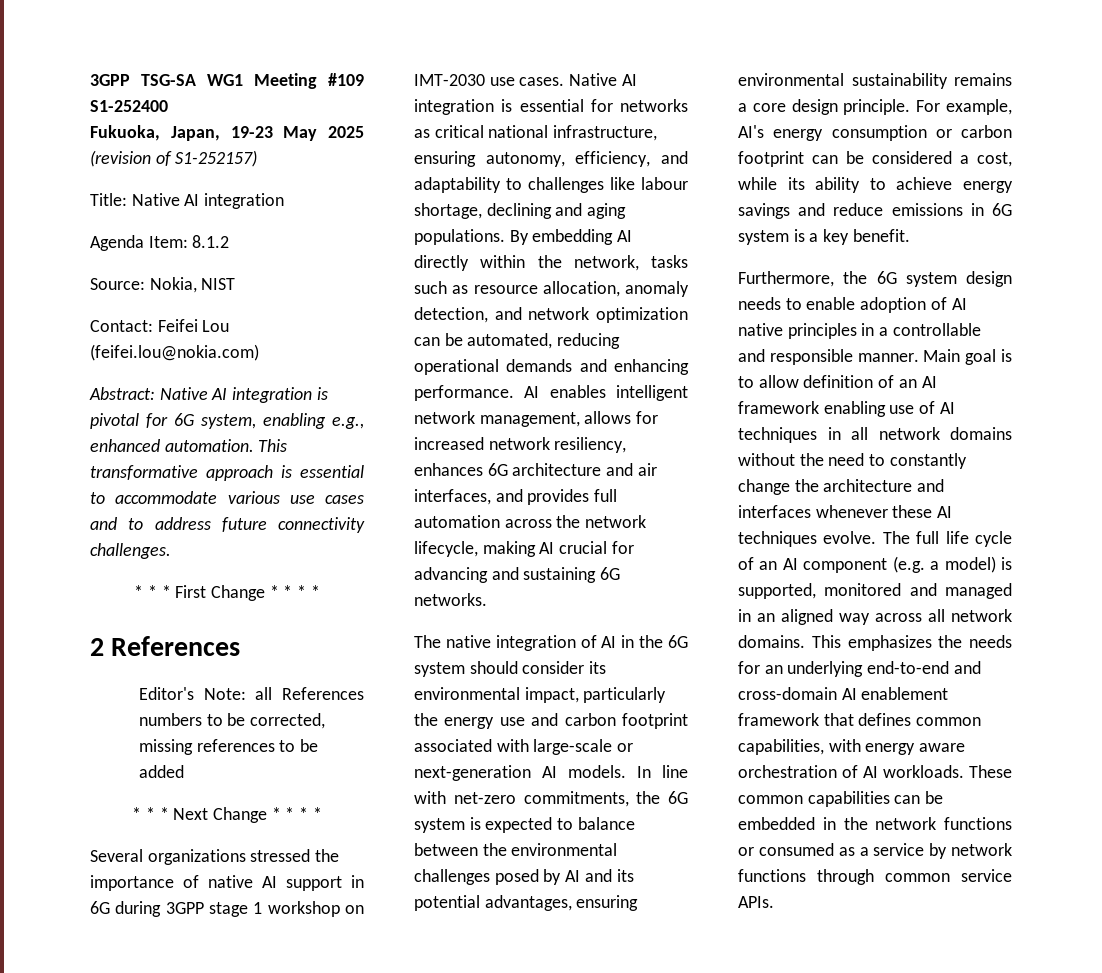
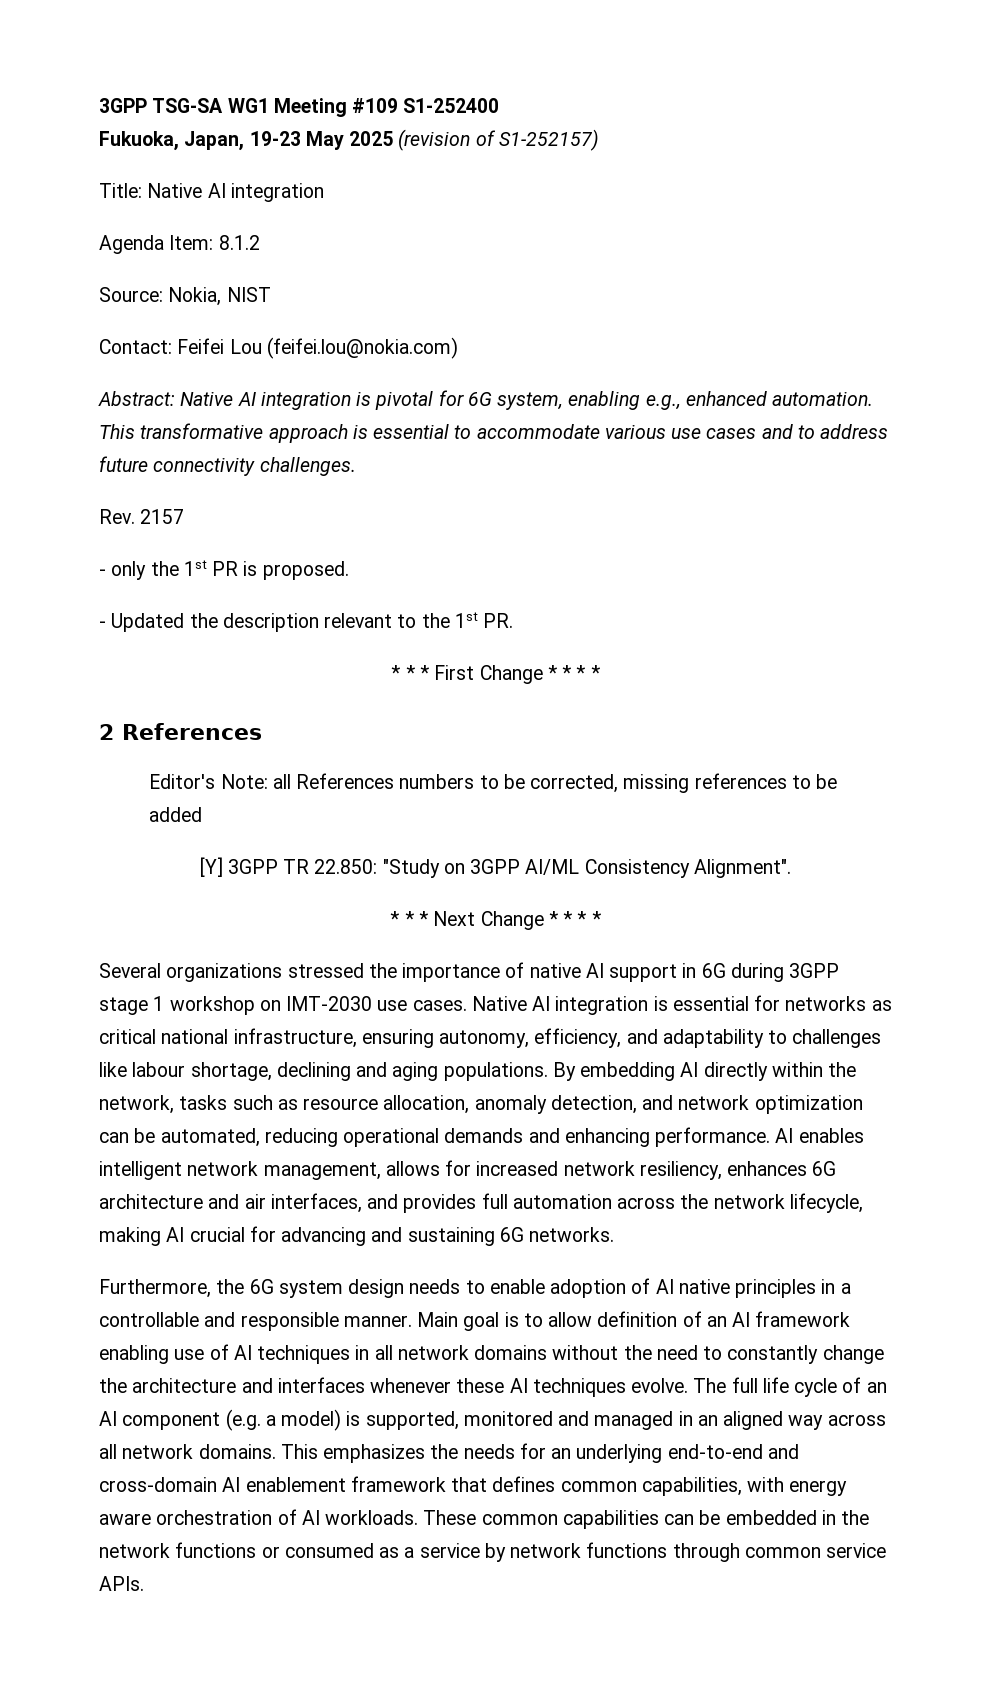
+ Rev. 2157
+ - only the 1st PR is proposed.
+ - Updated the description relevant to the 1st PR.
+ [Y] 3GPP TR 22.850: "Study on 3GPP AI/ML Consistency Alignment".
- The native integration of AI in the 6G system should consider its environmental impact, particularly the energy use and carbon footprint associated with large-scale or next-generation AI models. In line with net-zero commitments, the 6G system is expected to balance between the environmental challenges posed by AI and its potential advantages, ensuring environmental sustainability remains a core design principle. For example, AI's energy consumption or carbon footprint can be considered a cost, while its ability to achieve energy savings and reduce emissions in 6G system is a key benefit.

